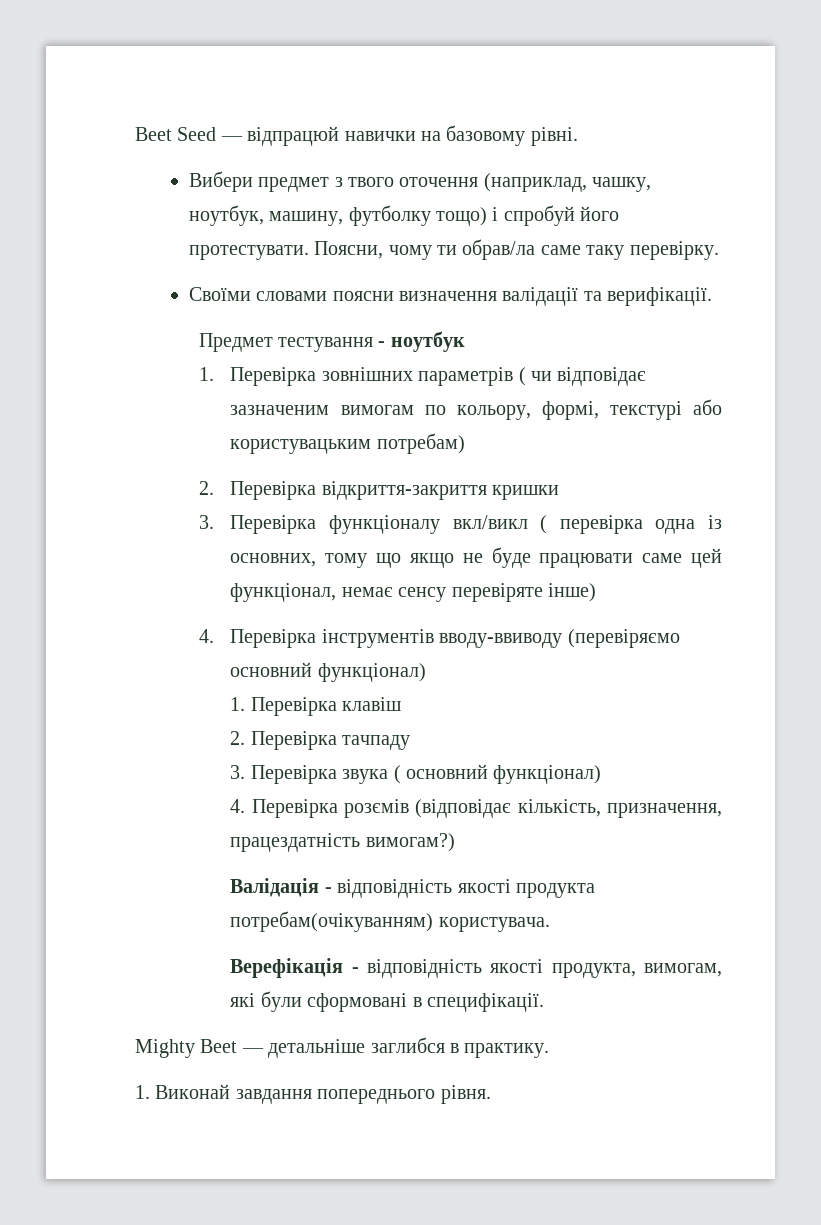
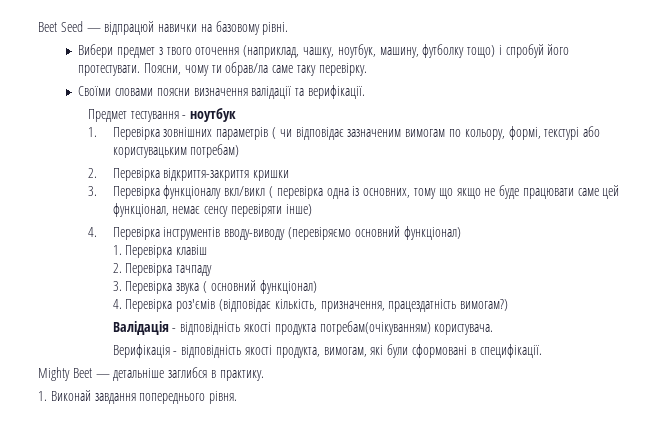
- 3. Перевірка функціоналу вкл/викл ( перевірка одна із основних, тому що якщо не буде працювати саме цей функціонал, немає сенсу перевіряте інше)
+ 3. Перевірка функціоналу вкл/викл ( перевірка одна із основних, тому що якщо не буде працювати саме цей функціонал, немає сенсу перевіряти інше)
- 4. Перевірка інструментів вводу-ввиводу (перевіряємо основний функціонал)
+ 4. Перевірка інструментів вводу-виводу (перевіряємо основний функціонал)
- 4. Перевірка розємів (відповідає кількість, призначення, працездатність вимогам?)
+ 4. Перевірка роз'ємів (відповідає кількість, призначення, працездатність вимогам?)
- Верефікація - відповідність якості продукта, вимогам, які були сформовані в специфікації.
+ Верифікація - відповідність якості продукта, вимогам, які були сформовані в специфікації.

